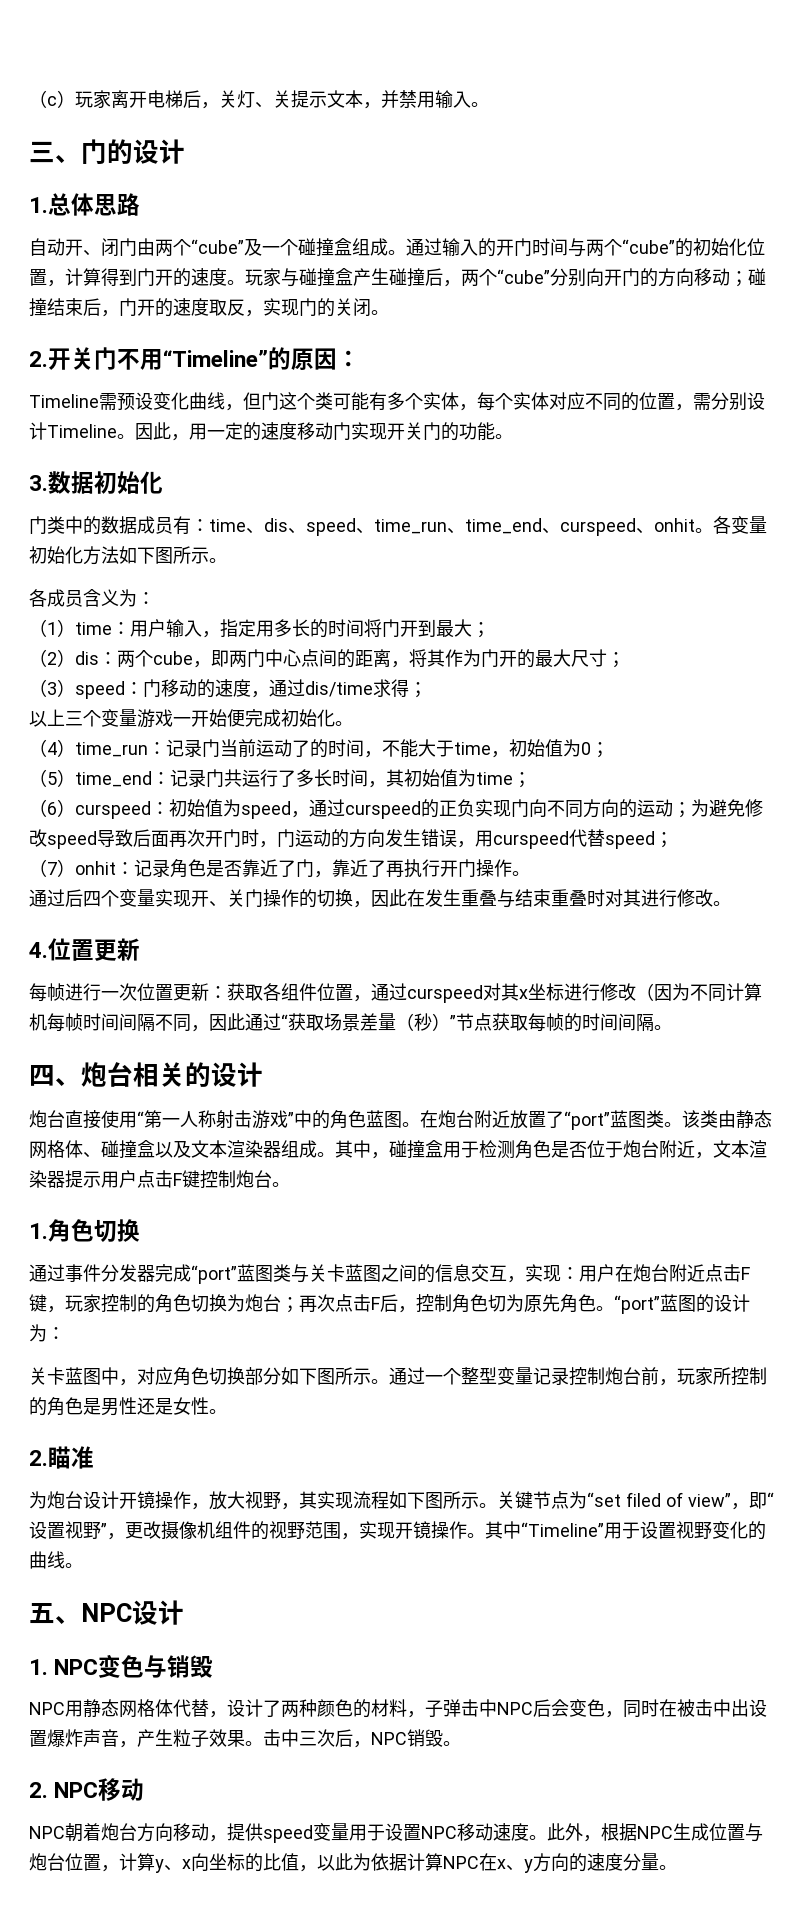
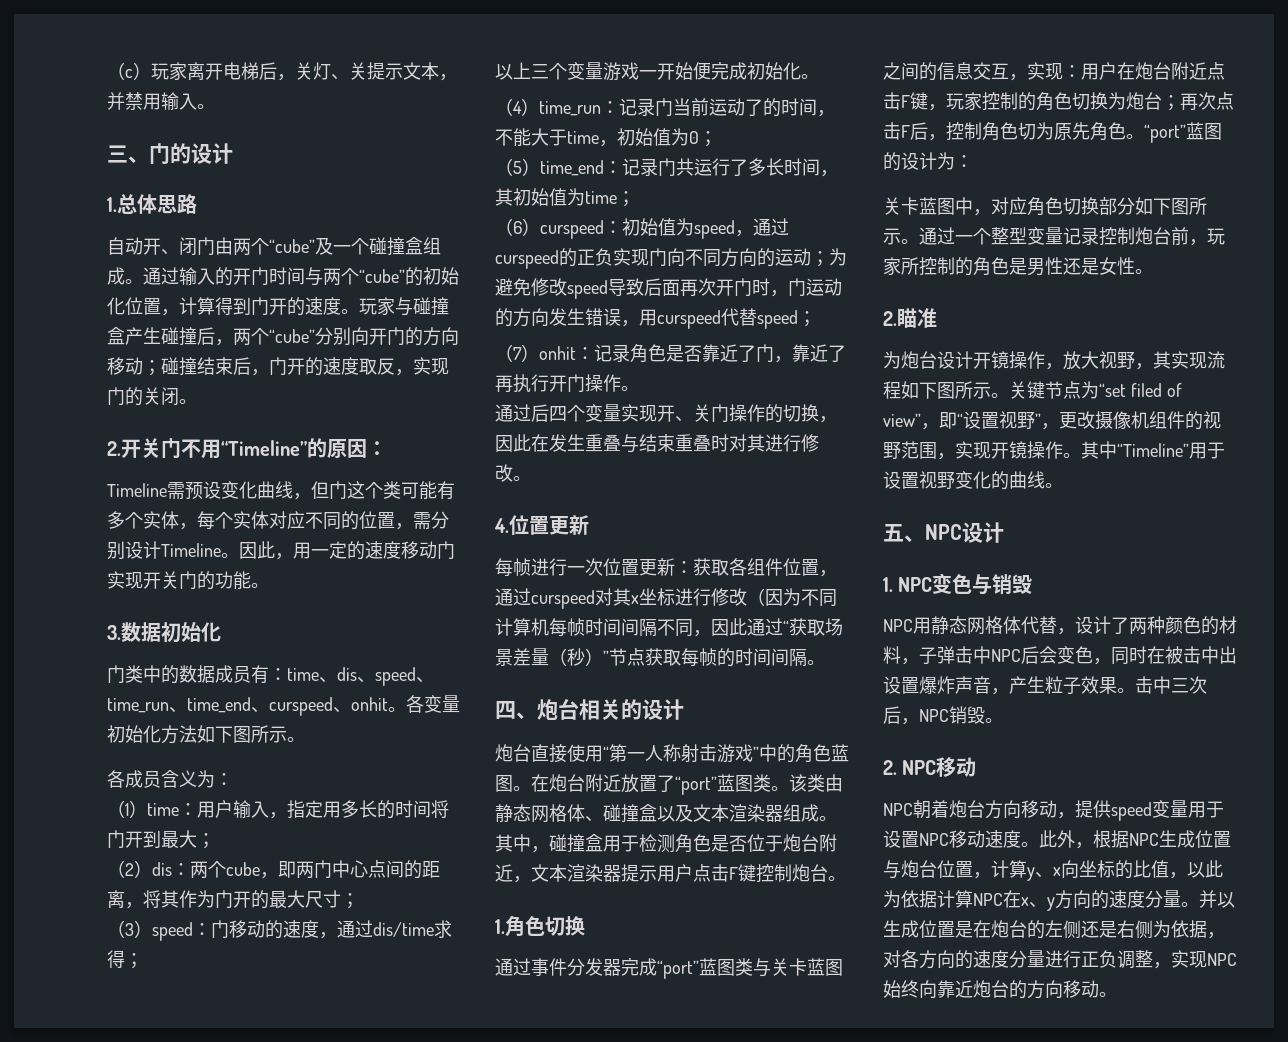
+ 并以生成位置是在炮台的左侧还是右侧为依据，对各方向的速度分量进行正负调整，实现NPC始终向靠近炮台的方向移动。

